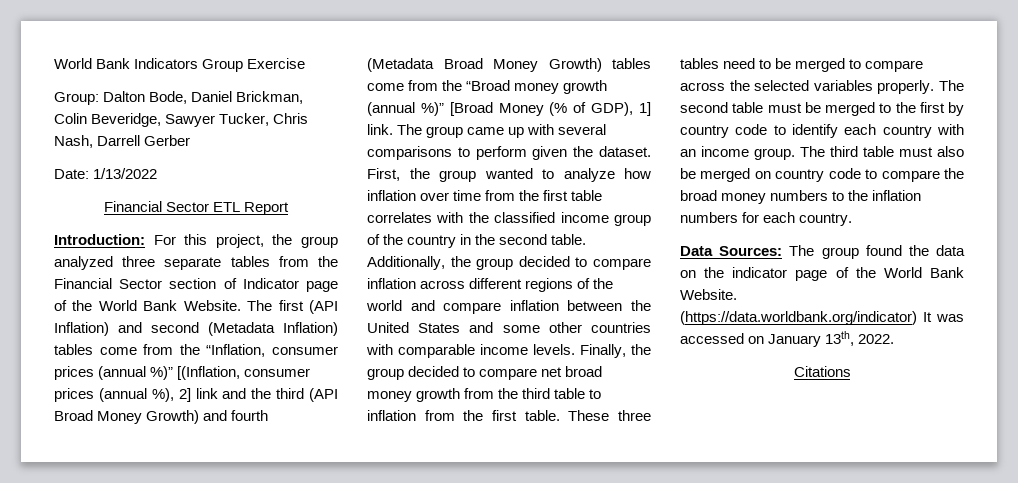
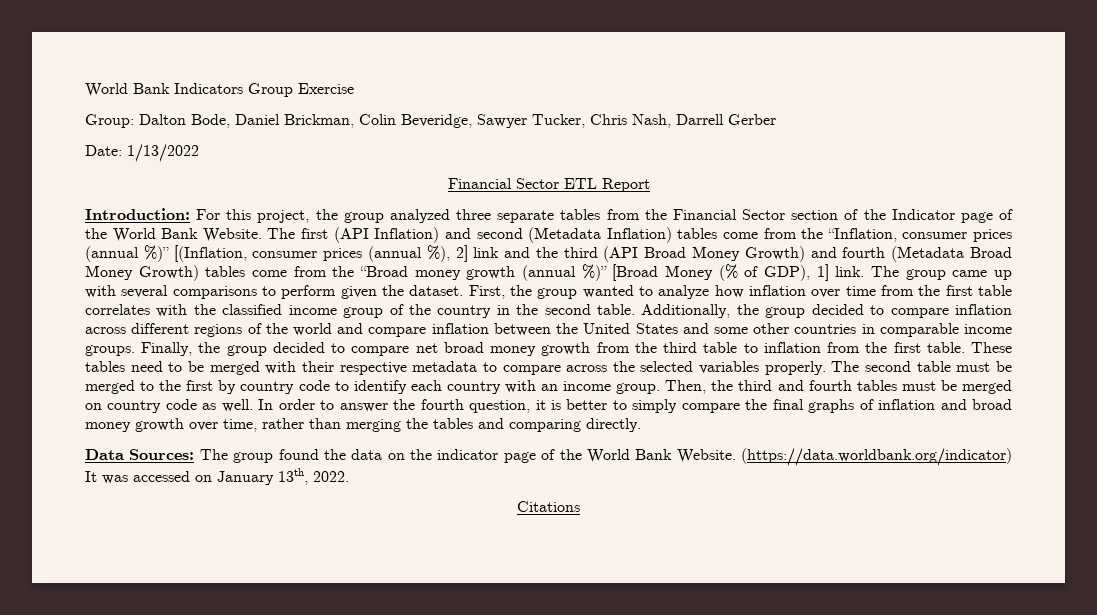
- Introduction: For this project, the group analyzed three separate tables from the Financial Sector section of Indicator page of the World Bank Website.
+ Introduction: For this project, the group analyzed three separate tables from the Financial Sector section of the Indicator page of the World Bank Website.
- Additionally, the group decided to compare inflation across different regions of the world and compare inflation between the United States and some other countries with comparable income levels.
+ Additionally, the group decided to compare inflation across different regions of the world and compare inflation between the United States and some other countries in comparable income groups.
- These three tables need to be merged to compare across the selected variables properly.
+ These tables need to be merged with their respective metadata to compare across the selected variables properly.
- The third table must also be merged on country code to compare the broad money numbers to the inflation numbers for each country.
+ Then, the third and fourth tables must be merged on country code as well. In order to answer the fourth question, it is better to simply compare the final graphs of inflation and broad money growth over time, rather than merging the tables and comparing directly.

